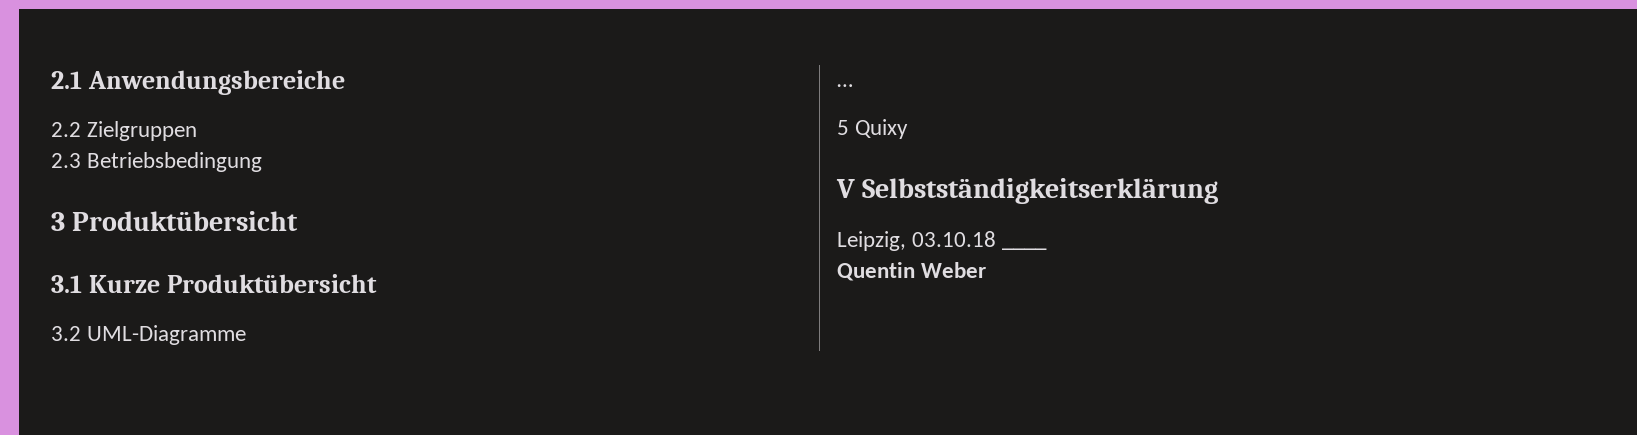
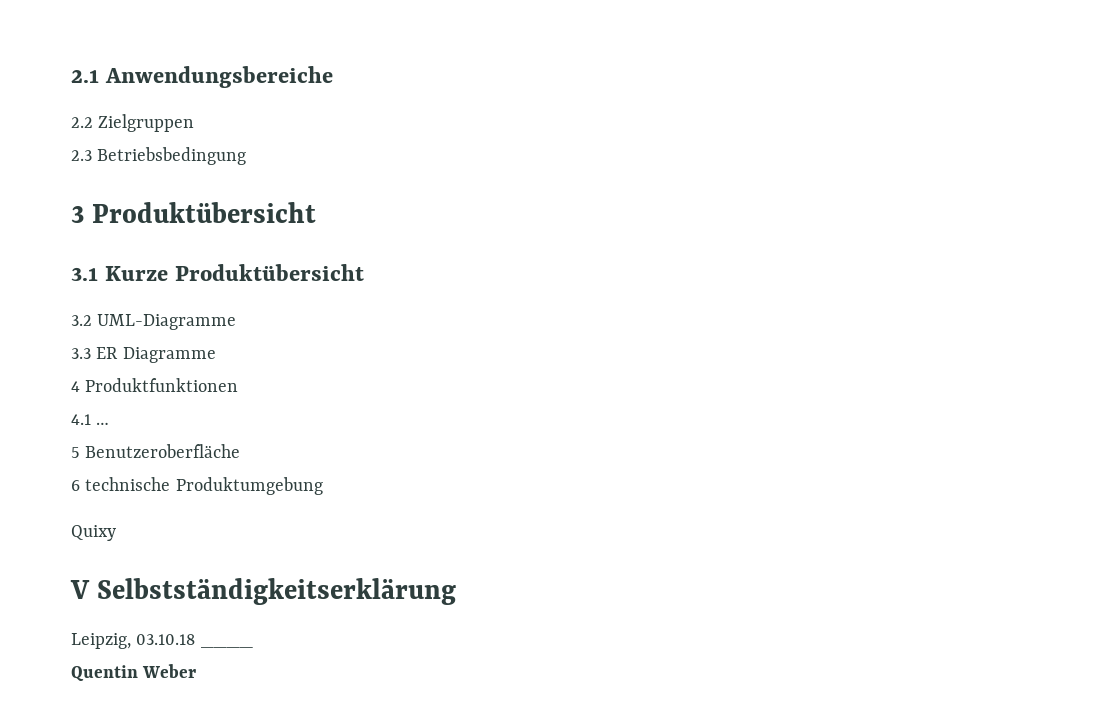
- …
- 5 Quixy
+ 3.3 ER Diagramme
+ 4 Produktfunktionen
+ 4.1 …
+ 5 Benutzeroberfläche
+ 6 technische Produktumgebung
+ Quixy

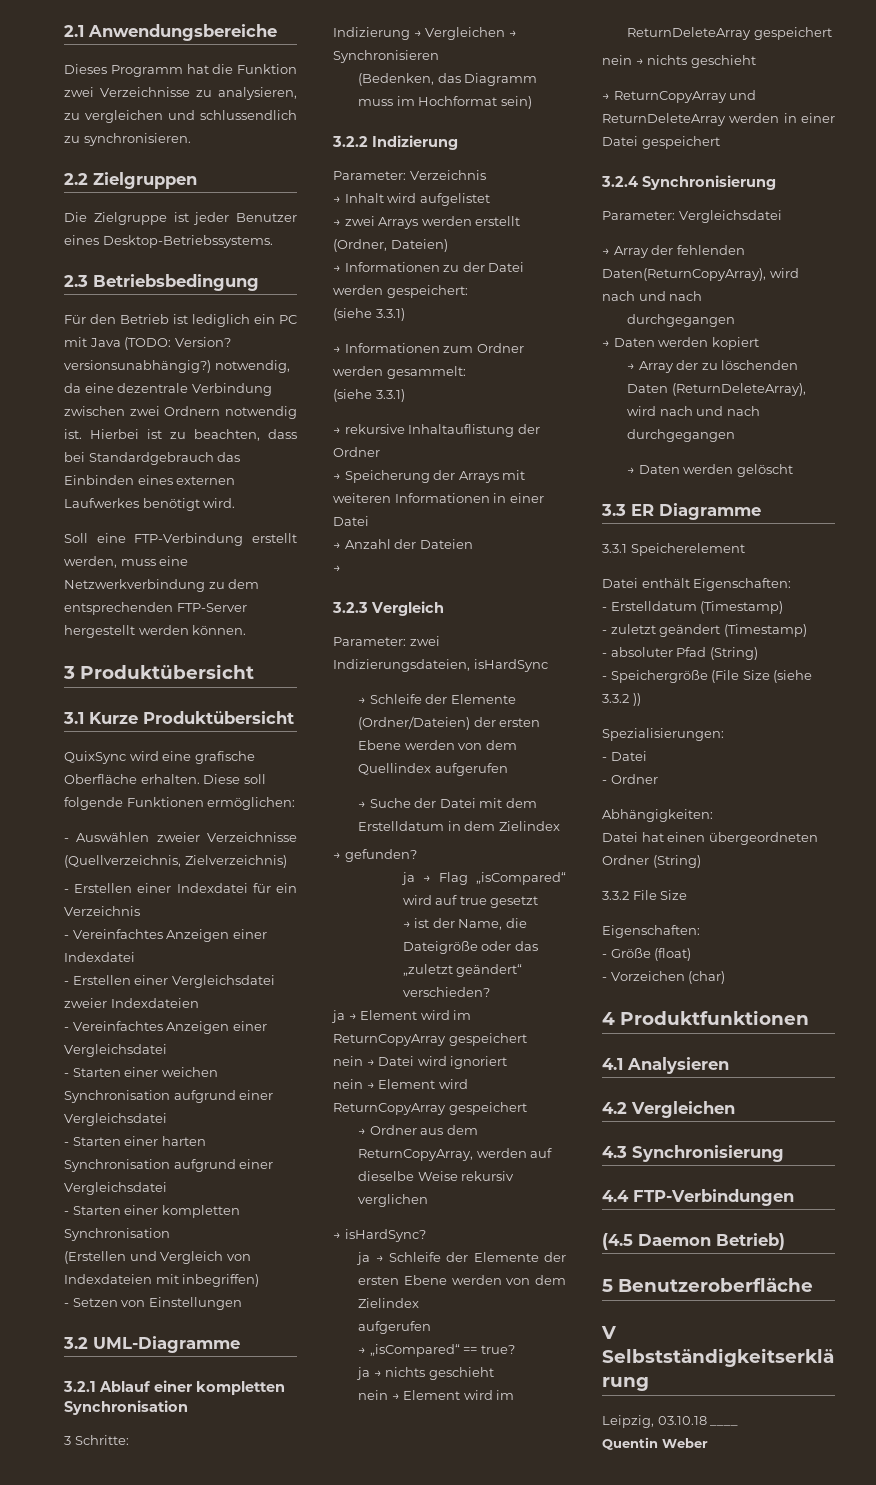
+ Dieses Programm hat die Funktion zwei Verzeichnisse zu analysieren, zu vergleichen und schlussendlich zu synchronisieren.
  2.2 Zielgruppen
+ Die Zielgruppe ist jeder Benutzer eines Desktop-Betriebssystems.
  2.3 Betriebsbedingung
+ Für den Betrieb ist lediglich ein PC mit Java (TODO: Version? versionsunabhängig?) notwendig, da eine dezentrale Verbindung zwischen zwei Ordnern notwendig ist. Hierbei ist zu beachten, dass bei Standardgebrauch das Einbinden eines externen Laufwerkes benötigt wird.
+ Soll eine FTP-Verbindung erstellt werden, muss eine Netzwerkverbindung zu dem entsprechenden FTP-Server hergestellt werden können.
+ QuixSync wird eine grafische Oberfläche erhalten. Diese soll folgende Funktionen ermöglichen:
+ - Auswählen zweier Verzeichnisse (Quellverzeichnis, Zielverzeichnis)
+ - Erstellen einer Indexdatei für ein Verzeichnis
+ - Vereinfachtes Anzeigen einer Indexdatei
+ - Erstellen einer Vergleichsdatei zweier Indexdateien
+ - Vereinfachtes Anzeigen einer Vergleichsdatei
+ - Starten einer weichen Synchronisation aufgrund einer Vergleichsdatei
+ - Starten einer harten Synchronisation aufgrund einer Vergleichsdatei
+ - Starten einer kompletten Synchronisation
+ (Erstellen und Vergleich von Indexdateien mit inbegriffen)
+ - Setzen von Einstellungen
  3.2 UML-Diagramme
+ 3.2.1 Ablauf einer kompletten Synchronisation
+ 3 Schritte:
+ Indizierung → Vergleichen → Synchronisieren
+ (Bedenken, das Diagramm muss im Hochformat sein)
+ 3.2.2 Indizierung
+ Parameter: Verzeichnis
+ → Inhalt wird aufgelistet
+ → zwei Arrays werden erstellt (Ordner, Dateien)
+ → Informationen zu der Datei werden gespeichert:
+ (siehe 3.3.1)
+ → Informationen zum Ordner werden gesammelt:
+ (siehe 3.3.1)
+ → rekursive Inhaltauflistung der Ordner
+ → Speicherung der Arrays mit weiteren Informationen in einer Datei
+ → Anzahl der Dateien
+ →
+ 3.2.3 Vergleich
+ Parameter: zwei Indizierungsdateien, isHardSync
+ → Schleife der Elemente (Ordner/Dateien) der ersten Ebene werden von dem Quellindex aufgerufen
+ → Suche der Datei mit dem Erstelldatum in dem Zielindex
+ → gefunden?
+ ja → Flag „isCompared“ wird auf true gesetzt
+ → ist der Name, die Dateigröße oder das „zuletzt geändert“ verschieden?
+ ja → Element wird im ReturnCopyArray gespeichert
+ nein → Datei wird ignoriert
+ nein → Element wird ReturnCopyArray gespeichert
+ → Ordner aus dem ReturnCopyArray, werden auf dieselbe Weise rekursiv verglichen
+ → isHardSync?
+ ja → Schleife der Elemente der ersten Ebene werden von dem Zielindex
+ aufgerufen
+ → „isCompared“ == true?
+ ja → nichts geschieht
+ nein → Element wird im ReturnDeleteArray gespeichert
+ nein → nichts geschieht
+ → ReturnCopyArray und ReturnDeleteArray werden in einer Datei gespeichert
+ 3.2.4 Synchronisierung
+ Parameter: Vergleichsdatei
+ → Array der fehlenden Daten(ReturnCopyArray), wird nach und nach
+ durchgegangen
+ → Daten werden kopiert
+ → Array der zu löschenden Daten (ReturnDeleteArray), wird nach und nach durchgegangen
+ → Daten werden gelöscht
  3.3 ER Diagramme
+ 3.3.1 Speicherelement
+ Datei enthält Eigenschaften:
+ - Erstelldatum (Timestamp)
+ - zuletzt geändert (Timestamp)
+ - absoluter Pfad (String)
+ - Speichergröße (File Size (siehe 3.3.2 ))
+ Spezialisierungen:
+ - Datei
+ - Ordner
+ Abhängigkeiten:
+ Datei hat einen übergeordneten Ordner (String)
+ 3.3.2 File Size
+ Eigenschaften:
+ - Größe (float)
+ - Vorzeichen (char)
  4 Produktfunktionen
- 4.1 …
+ 4.1 Analysieren
+ 4.2 Vergleichen
+ 4.3 Synchronisierung
+ 4.4 FTP-Verbindungen
+ (4.5 Daemon Betrieb)
  5 Benutzeroberfläche
- 6 technische Produktumgebung
- Quixy

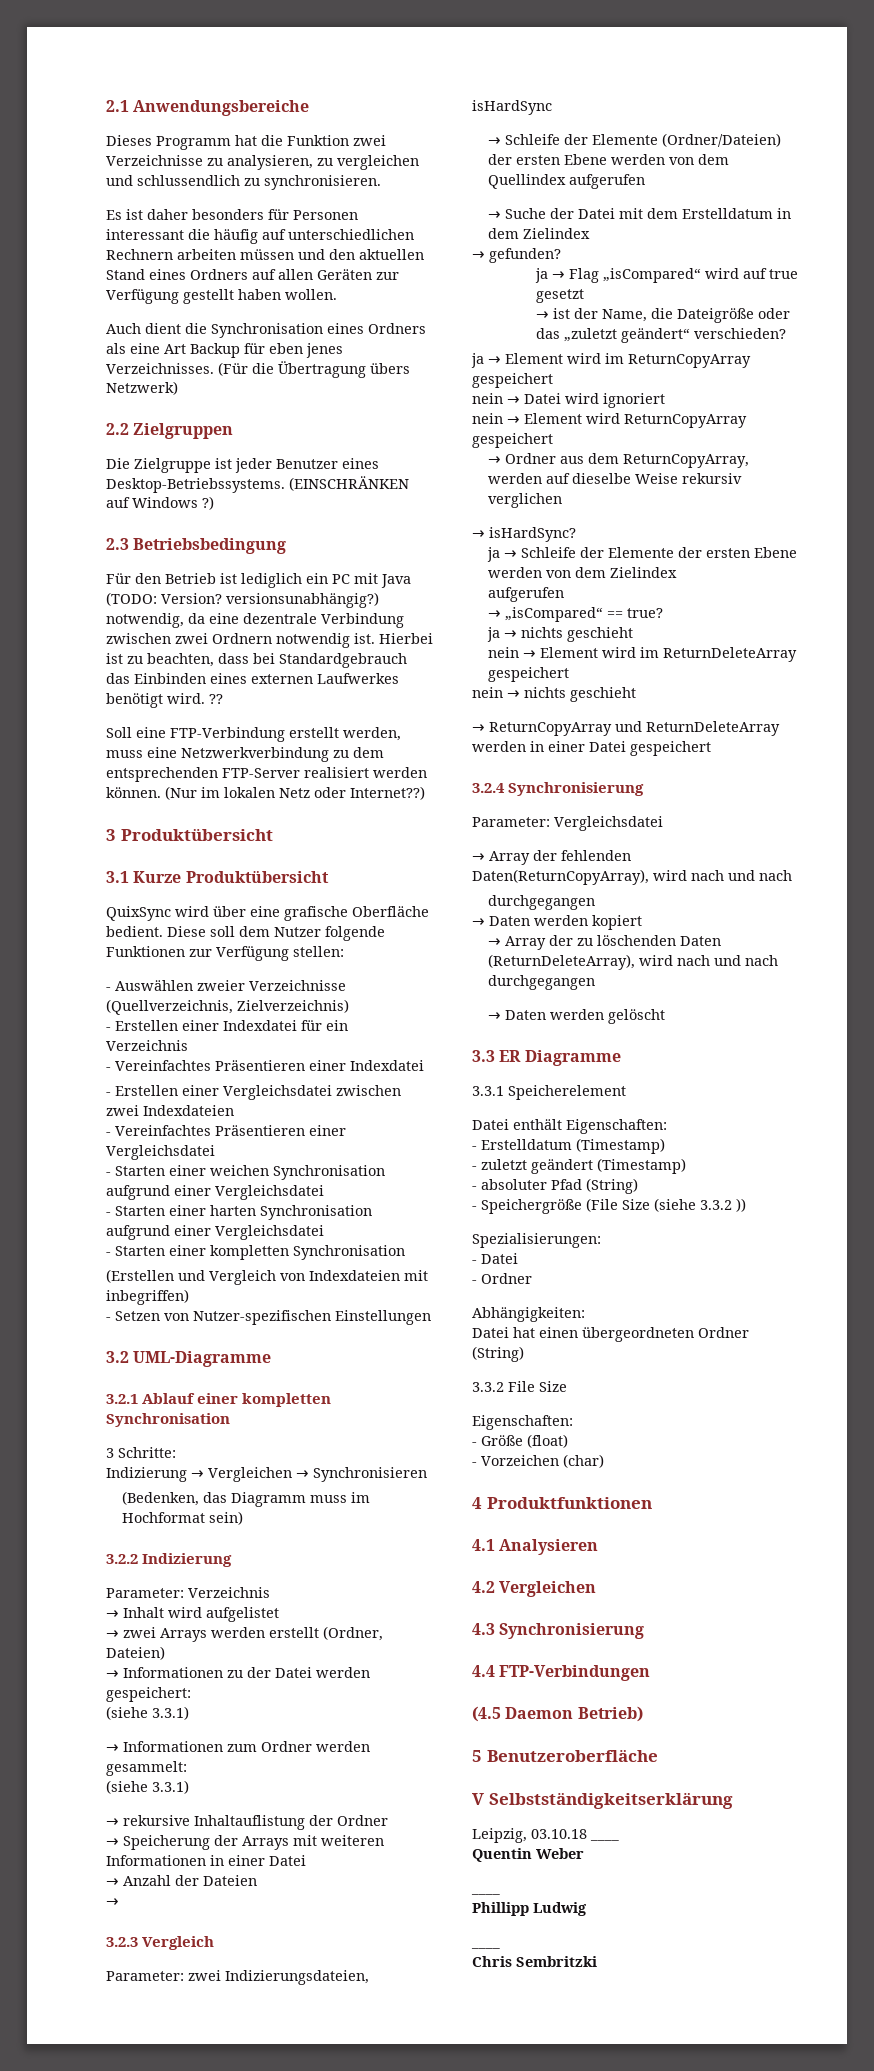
+ Es ist daher besonders für Personen interessant die häufig auf unterschiedlichen Rechnern arbeiten müssen und den aktuellen Stand eines Ordners auf allen Geräten zur Verfügung gestellt haben wollen.
+ Auch dient die Synchronisation eines Ordners als eine Art Backup für eben jenes Verzeichnisses. (Für die Übertragung übers Netzwerk)
+ (EINSCHRÄNKEN auf Windows ?)
+ ??
- Soll eine FTP-Verbindung erstellt werden, muss eine Netzwerkverbindung zu dem entsprechenden FTP-Server hergestellt werden können.
+ Soll eine FTP-Verbindung erstellt werden, muss eine Netzwerkverbindung zu dem entsprechenden FTP-Server realisiert werden können. (Nur im lokalen Netz oder Internet??)
- QuixSync wird eine grafische Oberfläche erhalten.
+ QuixSync wird über eine grafische Oberfläche bedient.
- Diese soll folgende Funktionen ermöglichen:
+ Diese soll dem Nutzer folgende Funktionen zur Verfügung stellen:
- - Vereinfachtes Anzeigen einer Indexdatei
+ - Vereinfachtes Präsentieren einer Indexdatei
- - Erstellen einer Vergleichsdatei zweier Indexdateien
+ - Erstellen einer Vergleichsdatei zwischen zwei Indexdateien
- - Vereinfachtes Anzeigen einer Vergleichsdatei
+ - Vereinfachtes Präsentieren einer Vergleichsdatei
- - Setzen von Einstellungen
+ - Setzen von Nutzer-spezifischen Einstellungen
  Quentin Weber
+ ____
+ Phillipp Ludwig
+ ____
+ Chris Sembritzki

